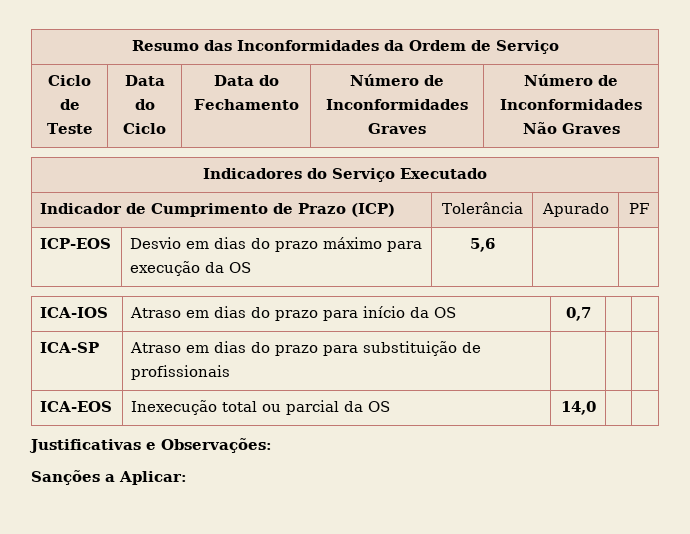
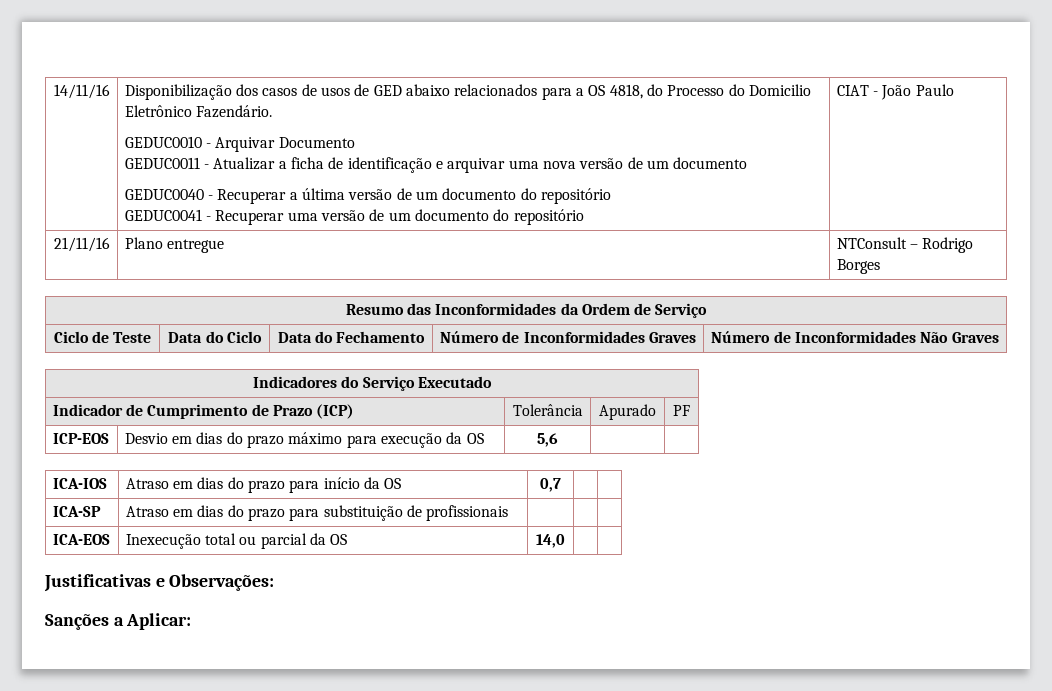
+ 14/11/16 | Disponibilização dos casos de usos de GED abaixo relacionados para a OS 4818, do Processo do Domicilio Eletrônico Fazendário.
+ GEDUC0010 - Arquivar Documento
+ GEDUC0011 - Atualizar a ficha de identificação e arquivar uma nova versão de um documento
+ GEDUC0040 - Recuperar a última versão de um documento do repositório
+ GEDUC0041 - Recuperar uma versão de um documento do repositório | CIAT - João Paulo
+ 21/11/16 | Plano entregue | NTConsult – Rodrigo Borges

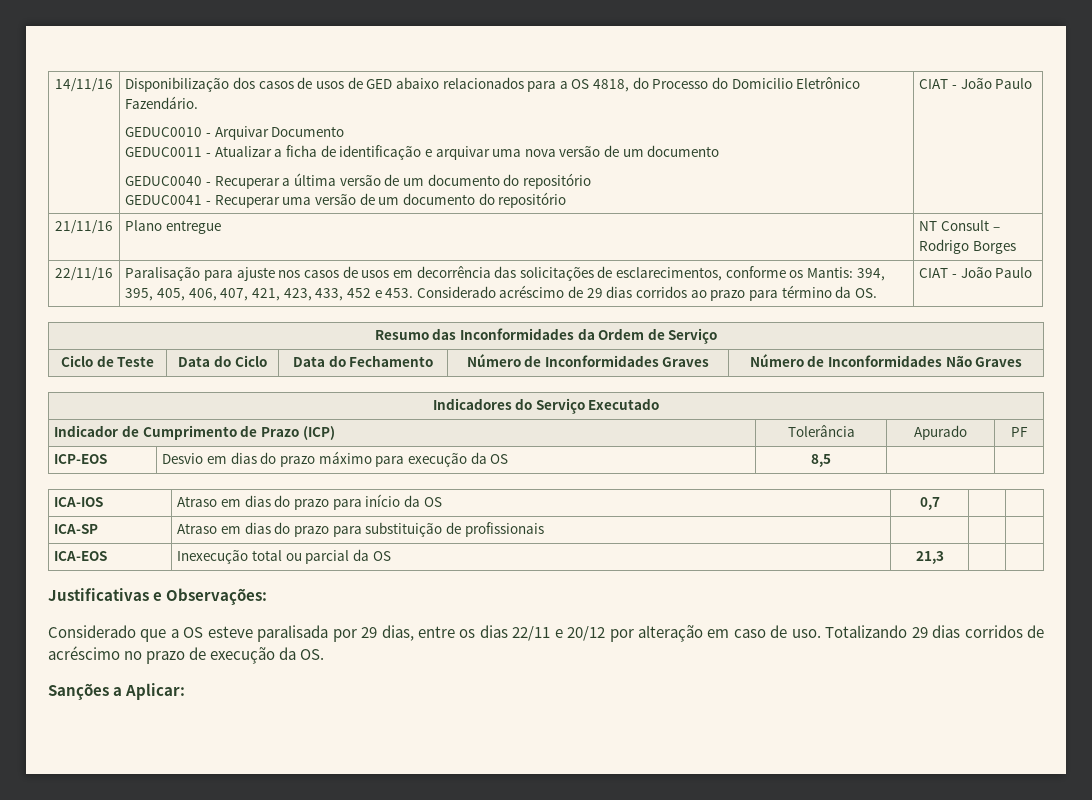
- 21/11/16 | Plano entregue | NTConsult – Rodrigo Borges
+ 21/11/16 | Plano entregue | NT Consult – Rodrigo Borges
+ 22/11/16 | Paralisação para ajuste nos casos de usos em decorrência das solicitações de esclarecimentos, conforme os Mantis: 394, 395, 405, 406, 407, 421, 423, 433, 452 e 453. Considerado acréscimo de 29 dias corridos ao prazo para término da OS. | CIAT - João Paulo
- ICP-EOS | Desvio em dias do prazo máximo para execução da OS | 5,6 | |
+ ICP-EOS | Desvio em dias do prazo máximo para execução da OS | 8,5 | |
- ICA-EOS | Inexecução total ou parcial da OS | 14,0 | |
+ ICA-EOS | Inexecução total ou parcial da OS | 21,3 | |
+ Considerado que a OS esteve paralisada por 29 dias, entre os dias 22/11 e 20/12 por alteração em caso de uso. Totalizando 29 dias corridos de acréscimo no prazo de execução da OS.

